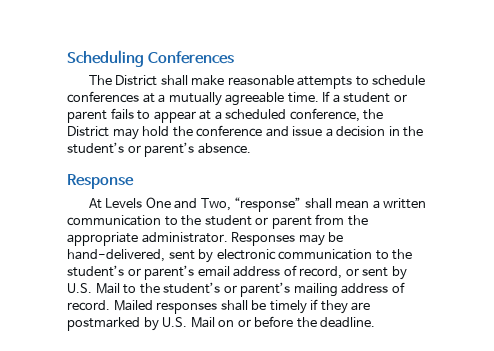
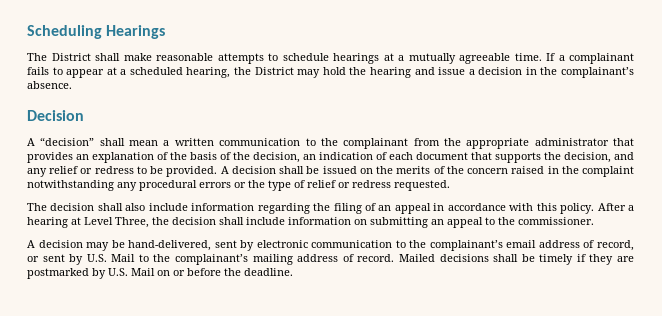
- Scheduling Conferences
+ Scheduling Hearings
- The District shall make reasonable attempts to schedule conferences at a mutually agreeable time.
+ The District shall make reasonable attempts to schedule hearings at a mutually agreeable time.
- If a student or parent fails to appear at a scheduled conference, the District may hold the conference and issue a decision in the student’s or parent’s absence.
- Response
- At Levels One and Two, “response” shall mean a written communication to the student or parent from the appropriate administrator. Responses may be hand-delivered, sent by electronic communication to the student’s or parent’s email address of record, or sent by U.S. Mail to the student’s or parent’s mailing address of record.
+ If a complainant fails to appear at a scheduled hearing, the District may hold the hearing and issue a decision in the complainant’s absence.
+ Decision
+ A “decision” shall mean a written communication to the complainant from the appropriate administrator that provides an explanation of the basis of the decision, an indication of each document that supports the decision, and any relief or redress to be provided. A decision shall be issued on the merits of the concern raised in the complaint notwithstanding any procedural errors or the type of relief or redress requested.
+ The decision shall also include information regarding the filing of an appeal in accordance with this policy. After a hearing at Level Three, the decision shall include information on submitting an appeal to the commissioner.
+ A decision may be hand-delivered, sent by electronic communication to the complainant’s email address of record, or sent by U.S. Mail to the complainant’s mailing address of record.
- Mailed responses shall be timely if they are postmarked by U.S. Mail on or before the deadline.
+ Mailed decisions shall be timely if they are postmarked by U.S. Mail on or before the deadline.

